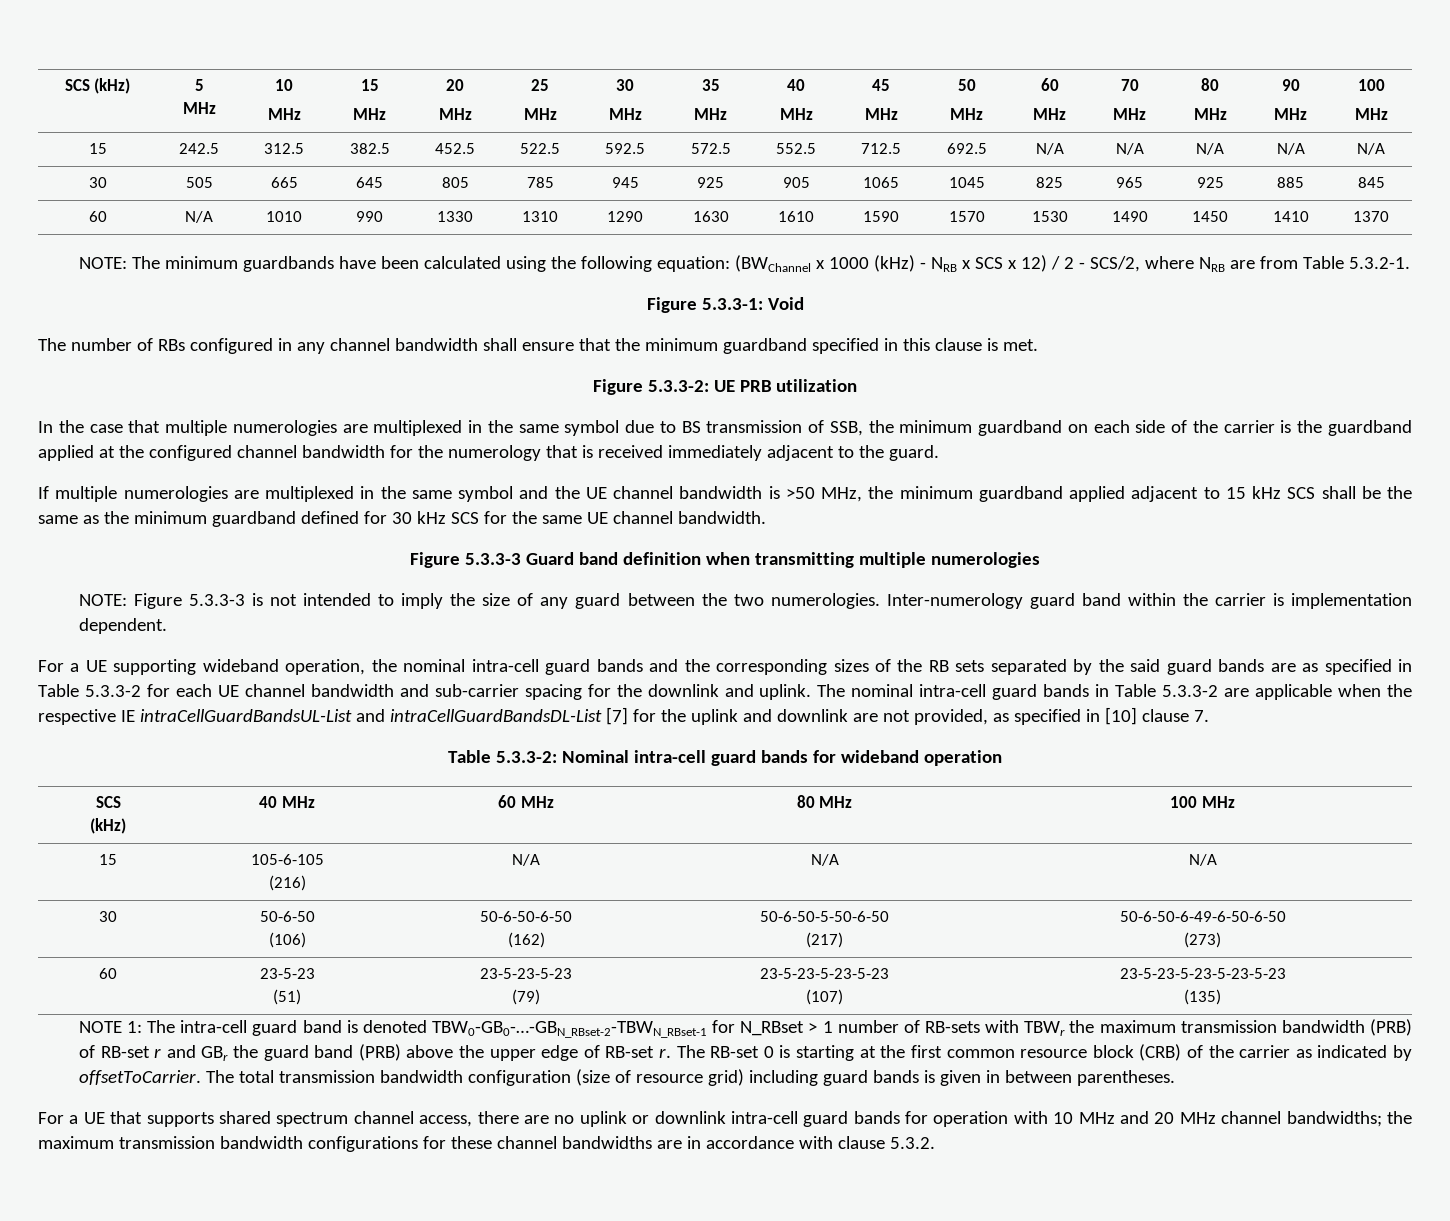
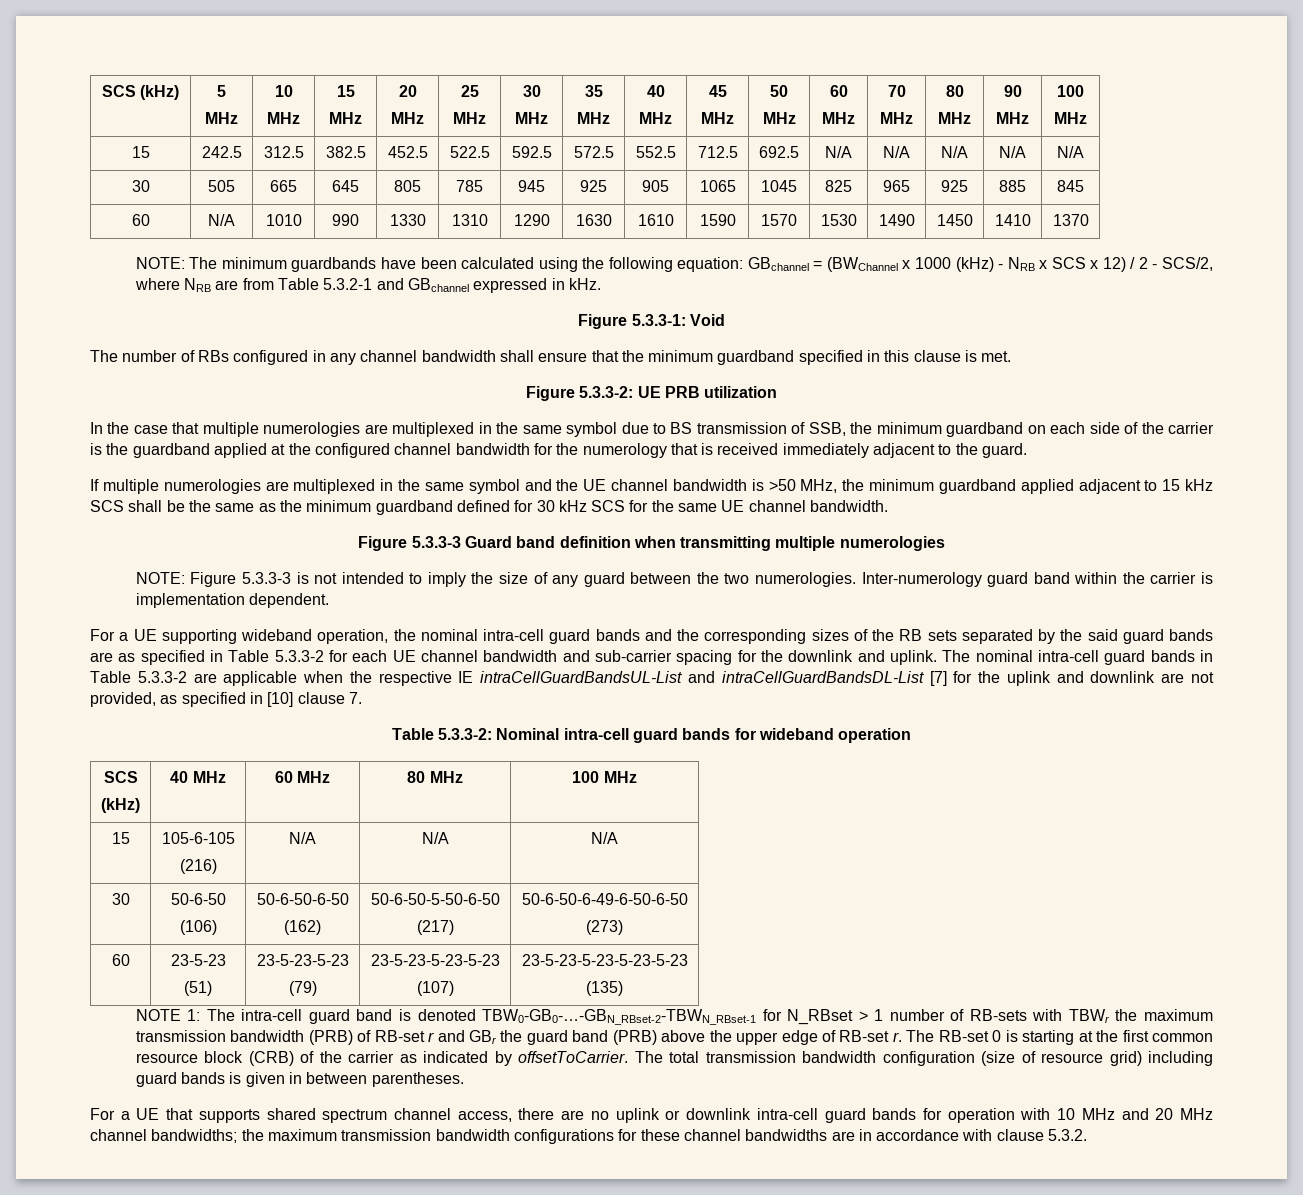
- NOTE: The minimum guardbands have been calculated using the following equation: (BWChannel x 1000 (kHz) - NRB x SCS x 12) / 2 - SCS/2, where NRB are from Table 5.3.2-1.
+ NOTE: The minimum guardbands have been calculated using the following equation: GBchannel = (BWChannel x 1000 (kHz) - NRB x SCS x 12) / 2 - SCS/2, where NRB are from Table 5.3.2-1 and GBchannel expressed in kHz.

